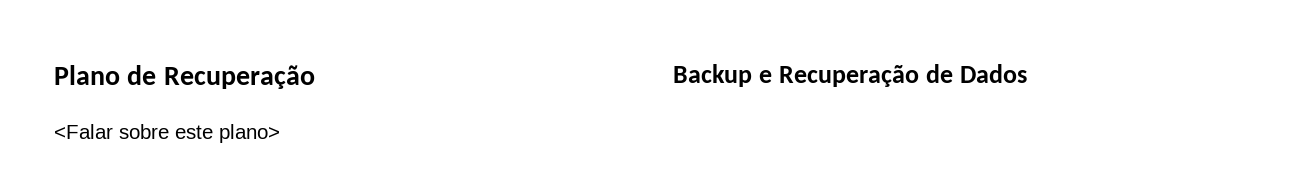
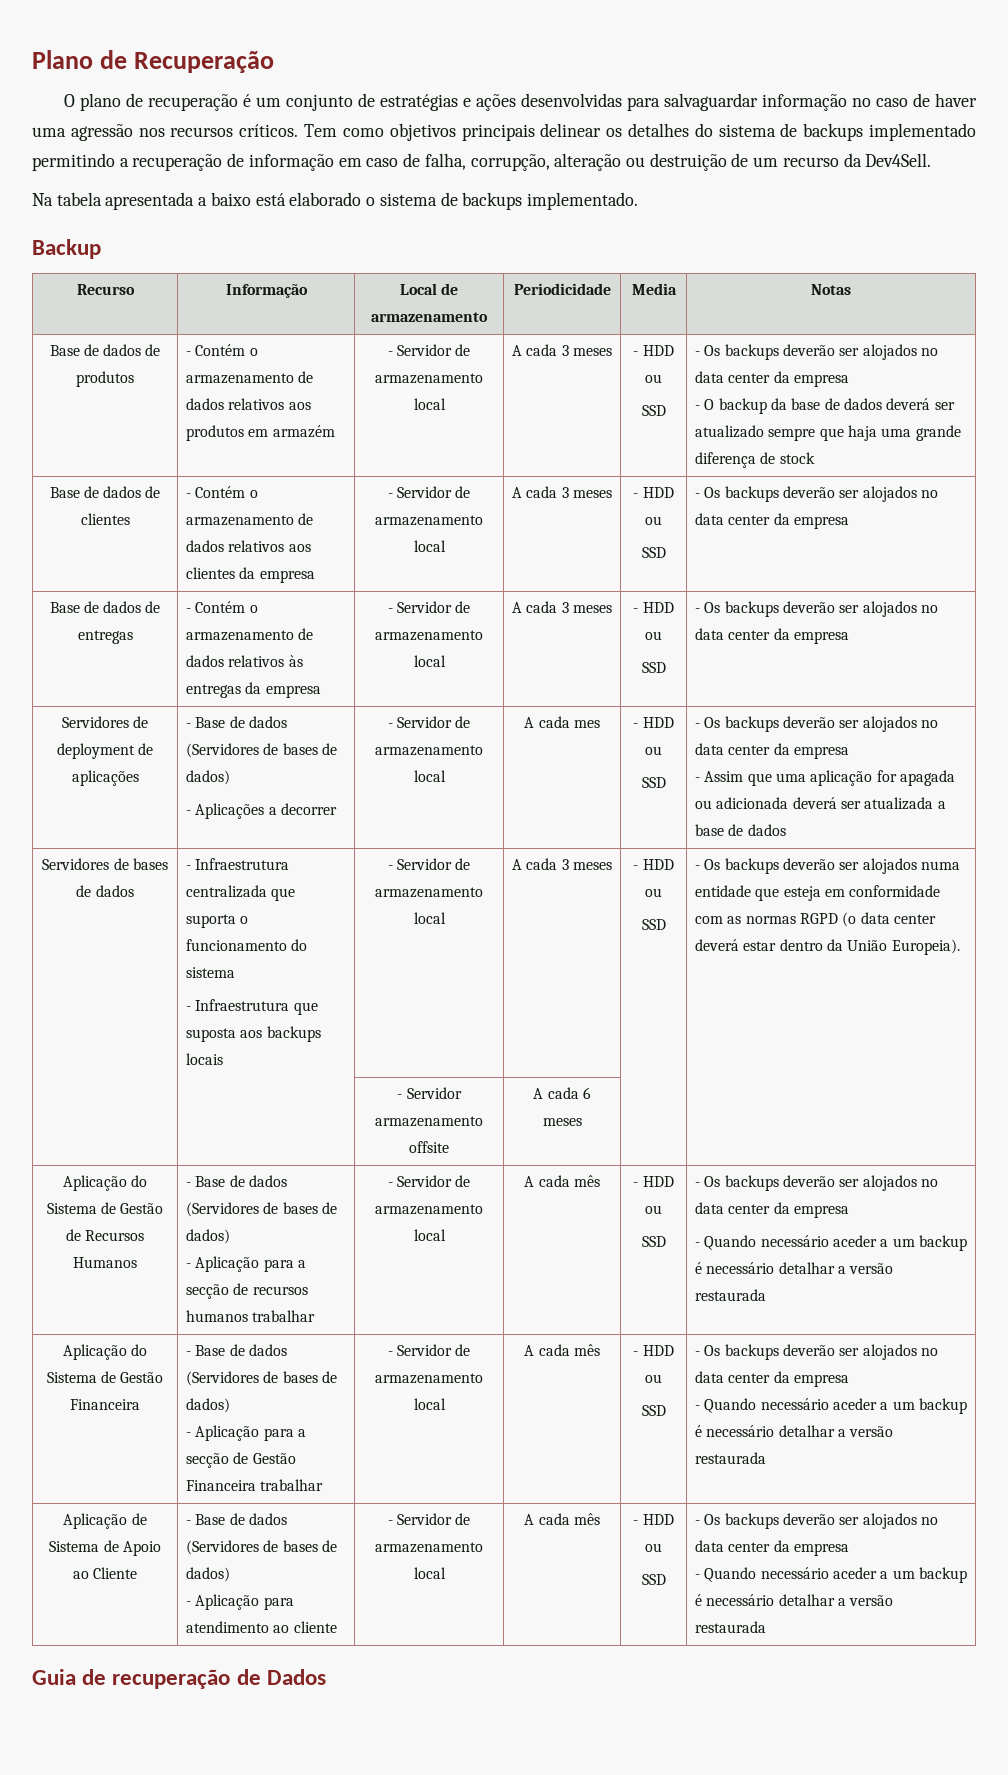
- <Falar sobre este plano>
- Backup e Recuperação de Dados
+ O plano de recuperação é um conjunto de estratégias e ações desenvolvidas para salvaguardar informação no caso de haver uma agressão nos recursos críticos. Tem como objetivos principais delinear os detalhes do sistema de backups implementado permitindo a recuperação de informação em caso de falha, corrupção, alteração ou destruição de um recurso da Dev4Sell.
+ Na tabela apresentada a baixo está elaborado o sistema de backups implementado.
+ Backup
+ Recurso | Informação | Local de armazenamento | Periodicidade | Media | Notas
+ Base de dados de produtos | - Contém o armazenamento de dados relativos aos produtos em armazém | - Servidor de armazenamento local | A cada 3 meses | - HDD ou
+ SSD | - Os backups deverão ser alojados no data center da empresa
+ - O backup da base de dados deverá ser atualizado sempre que haja uma grande diferença de stock
+ Base de dados de clientes | - Contém o armazenamento de dados relativos aos clientes da empresa | - Servidor de armazenamento local | A cada 3 meses | - HDD ou
+ SSD | - Os backups deverão ser alojados no data center da empresa
+ Base de dados de entregas | - Contém o armazenamento de dados relativos às entregas da empresa | - Servidor de armazenamento local | A cada 3 meses | - HDD ou
+ SSD | - Os backups deverão ser alojados no data center da empresa
+ Servidores de deployment de aplicações | - Base de dados (Servidores de bases de dados)
+ - Aplicações a decorrer | - Servidor de armazenamento local | A cada mes | - HDD ou
+ SSD | - Os backups deverão ser alojados no data center da empresa
+ - Assim que uma aplicação for apagada ou adicionada deverá ser atualizada a base de dados
+ Servidores de bases de dados | - Infraestrutura centralizada que suporta o funcionamento do sistema
+ - Infraestrutura que suposta aos backups locais | - Servidor de armazenamento local | A cada 3 meses | - HDD ou
+ SSD | - Os backups deverão ser alojados numa entidade que esteja em conformidade com as normas RGPD (o data center deverá estar dentro da União Europeia).
+ | | - Servidor armazenamento offsite | A cada 6 meses | |
+ Aplicação do Sistema de Gestão de Recursos Humanos | - Base de dados (Servidores de bases de dados)
+ - Aplicação para a secção de recursos humanos trabalhar | - Servidor de armazenamento local | A cada mês | - HDD ou
+ SSD | - Os backups deverão ser alojados no data center da empresa
+ - Quando necessário aceder a um backup é necessário detalhar a versão restaurada
+ Aplicação do Sistema de Gestão Financeira | - Base de dados (Servidores de bases de dados)
+ - Aplicação para a secção de Gestão Financeira trabalhar | - Servidor de armazenamento local | A cada mês | - HDD ou
+ SSD | - Os backups deverão ser alojados no data center da empresa
+ - Quando necessário aceder a um backup é necessário detalhar a versão restaurada
+ Aplicação de Sistema de Apoio ao Cliente | - Base de dados (Servidores de bases de dados)
+ - Aplicação para atendimento ao cliente | - Servidor de armazenamento local | A cada mês | - HDD ou
+ SSD | - Os backups deverão ser alojados no data center da empresa
+ - Quando necessário aceder a um backup é necessário detalhar a versão restaurada
+ Guia de recuperação de Dados

